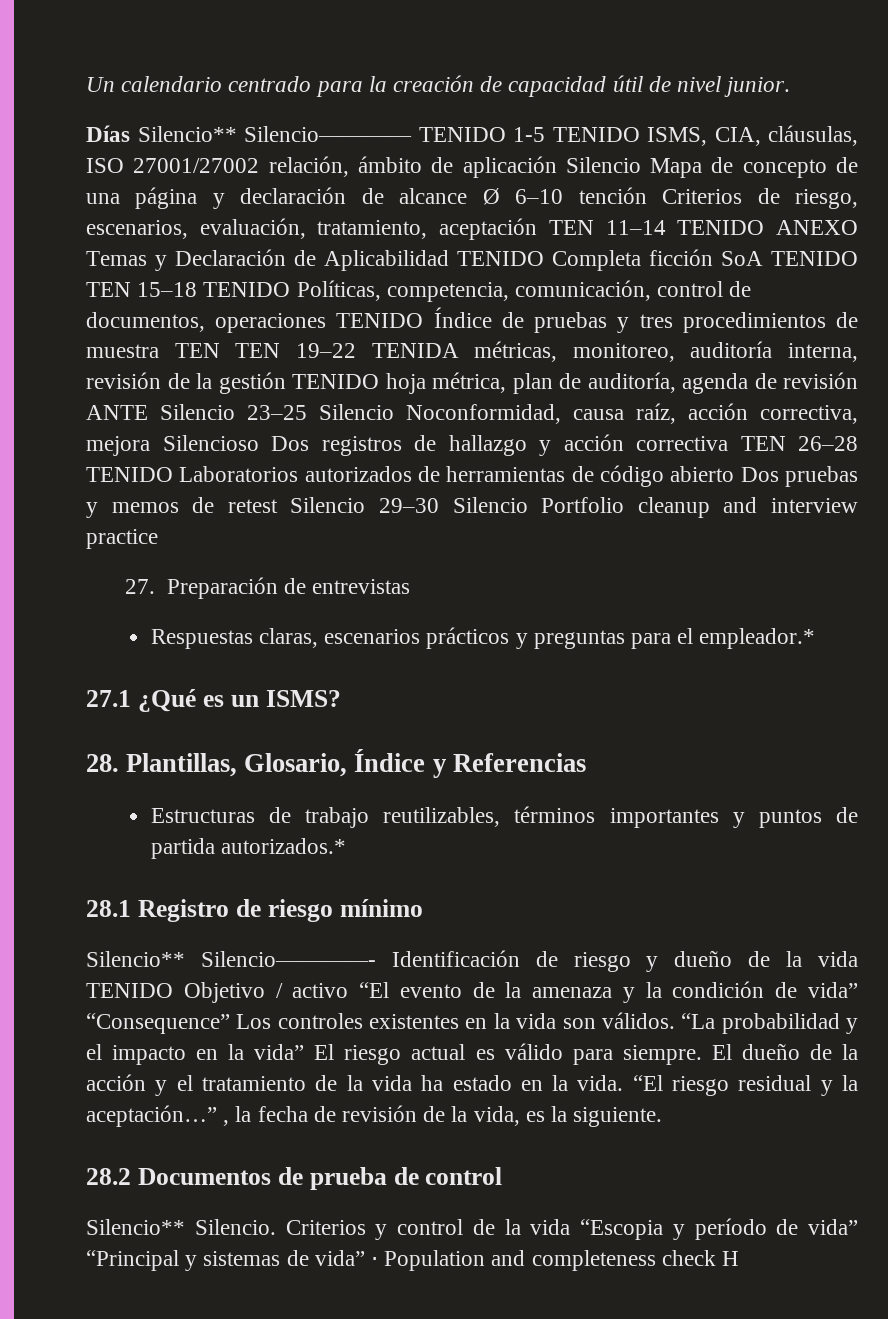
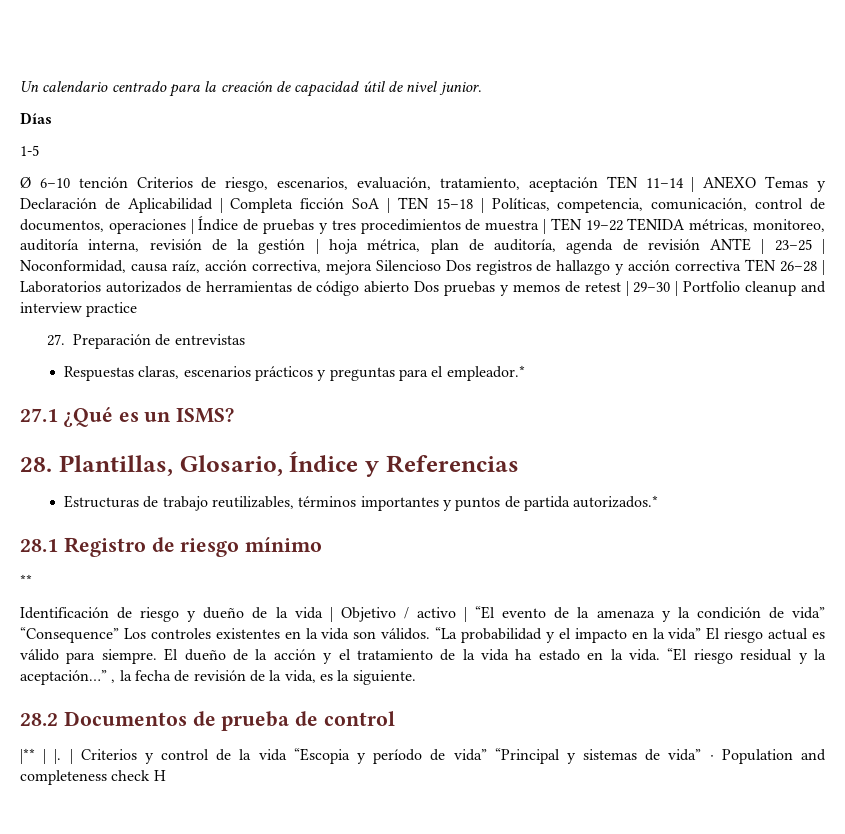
- Días Silencio** Silencio———— TENIDO 1-5 TENIDO ISMS, CIA, cláusulas, ISO 27001/27002 relación, ámbito de aplicación Silencio Mapa de concepto de una página y declaración de alcance Ø 6–10 tención Criterios de riesgo, escenarios, evaluación, tratamiento, aceptación TEN 11–14 TENIDO ANEXO Temas y Declaración de Aplicabilidad TENIDO Completa ficción SoA TENIDO TEN 15–18 TENIDO Políticas, competencia, comunicación, control de documentos, operaciones TENIDO Índice de pruebas y tres procedimientos de muestra TEN TEN 19–22 TENIDA métricas, monitoreo, auditoría interna, revisión de la gestión TENIDO hoja métrica, plan de auditoría, agenda de revisión ANTE Silencio 23–25 Silencio Noconformidad, causa raíz, acción correctiva, mejora Silencioso Dos registros de hallazgo y acción correctiva TEN 26–28 TENIDO Laboratorios autorizados de herramientas de código abierto Dos pruebas y memos de retest Silencio 29–30 Silencio Portfolio cleanup and interview practice
+ Días
+ 1-5
+ Ø 6–10 tención Criterios de riesgo, escenarios, evaluación, tratamiento, aceptación TEN 11–14 | ANEXO Temas y Declaración de Aplicabilidad | Completa ficción SoA | TEN 15–18 | Políticas, competencia, comunicación, control de documentos, operaciones | Índice de pruebas y tres procedimientos de muestra | TEN 19–22 TENIDA métricas, monitoreo, auditoría interna, revisión de la gestión | hoja métrica, plan de auditoría, agenda de revisión ANTE | 23–25 | Noconformidad, causa raíz, acción correctiva, mejora Silencioso Dos registros de hallazgo y acción correctiva TEN 26–28 | Laboratorios autorizados de herramientas de código abierto Dos pruebas y memos de retest | 29–30 | Portfolio cleanup and interview practice
- Silencio** Silencio————- Identificación de riesgo y dueño de la vida TENIDO Objetivo / activo “El evento de la amenaza y la condición de vida” “Consequence” Los controles existentes en la vida son válidos.
+ **
+ Identificación de riesgo y dueño de la vida | Objetivo / activo | “El evento de la amenaza y la condición de vida” “Consequence” Los controles existentes en la vida son válidos.
- Silencio** Silencio. Criterios y control de la vida “Escopia y período de vida” “Principal y sistemas de vida” ⋅ Population and completeness check Н
+ |** | |. | Criterios y control de la vida “Escopia y período de vida” “Principal y sistemas de vida” ⋅ Population and completeness check Н

